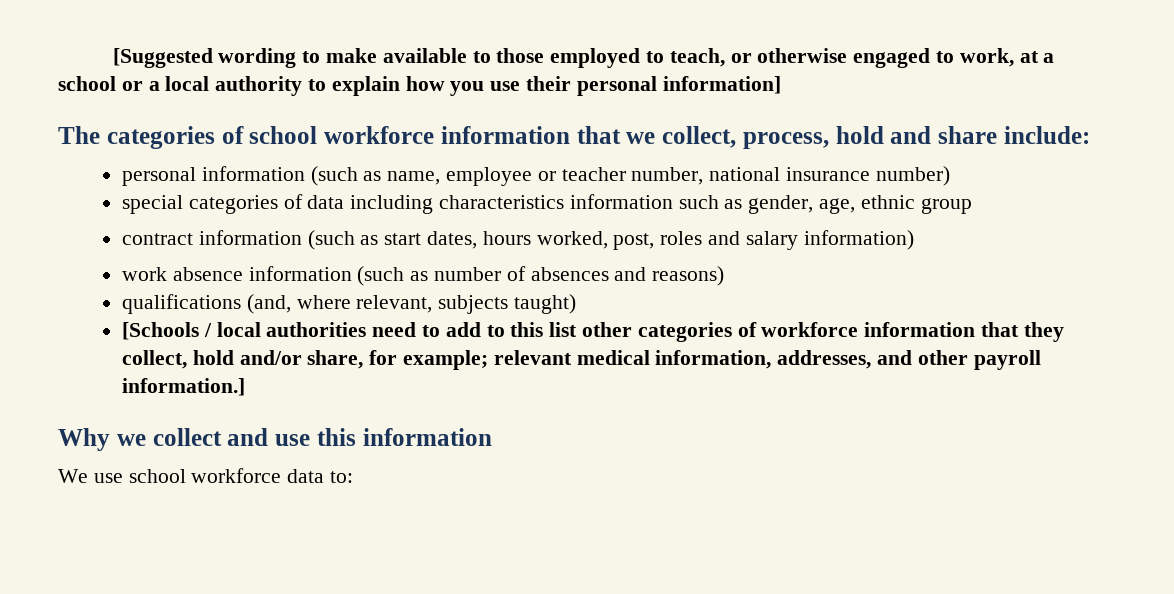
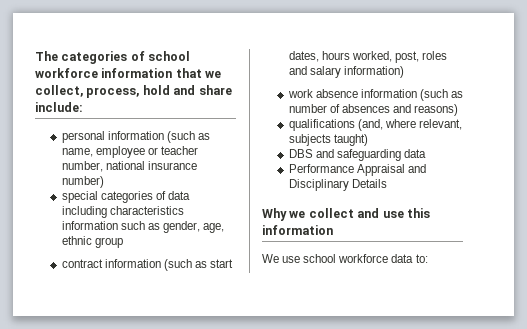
- [Suggested wording to make available to those employed to teach, or otherwise engaged to work, at a school or a local authority to explain how you use their personal information]
- [Schools / local authorities need to add to this list other categories of workforce information that they collect, hold and/or share, for example; relevant medical information, addresses, and other payroll information.]
+ DBS and safeguarding data
+ Performance Appraisal and Disciplinary Details

